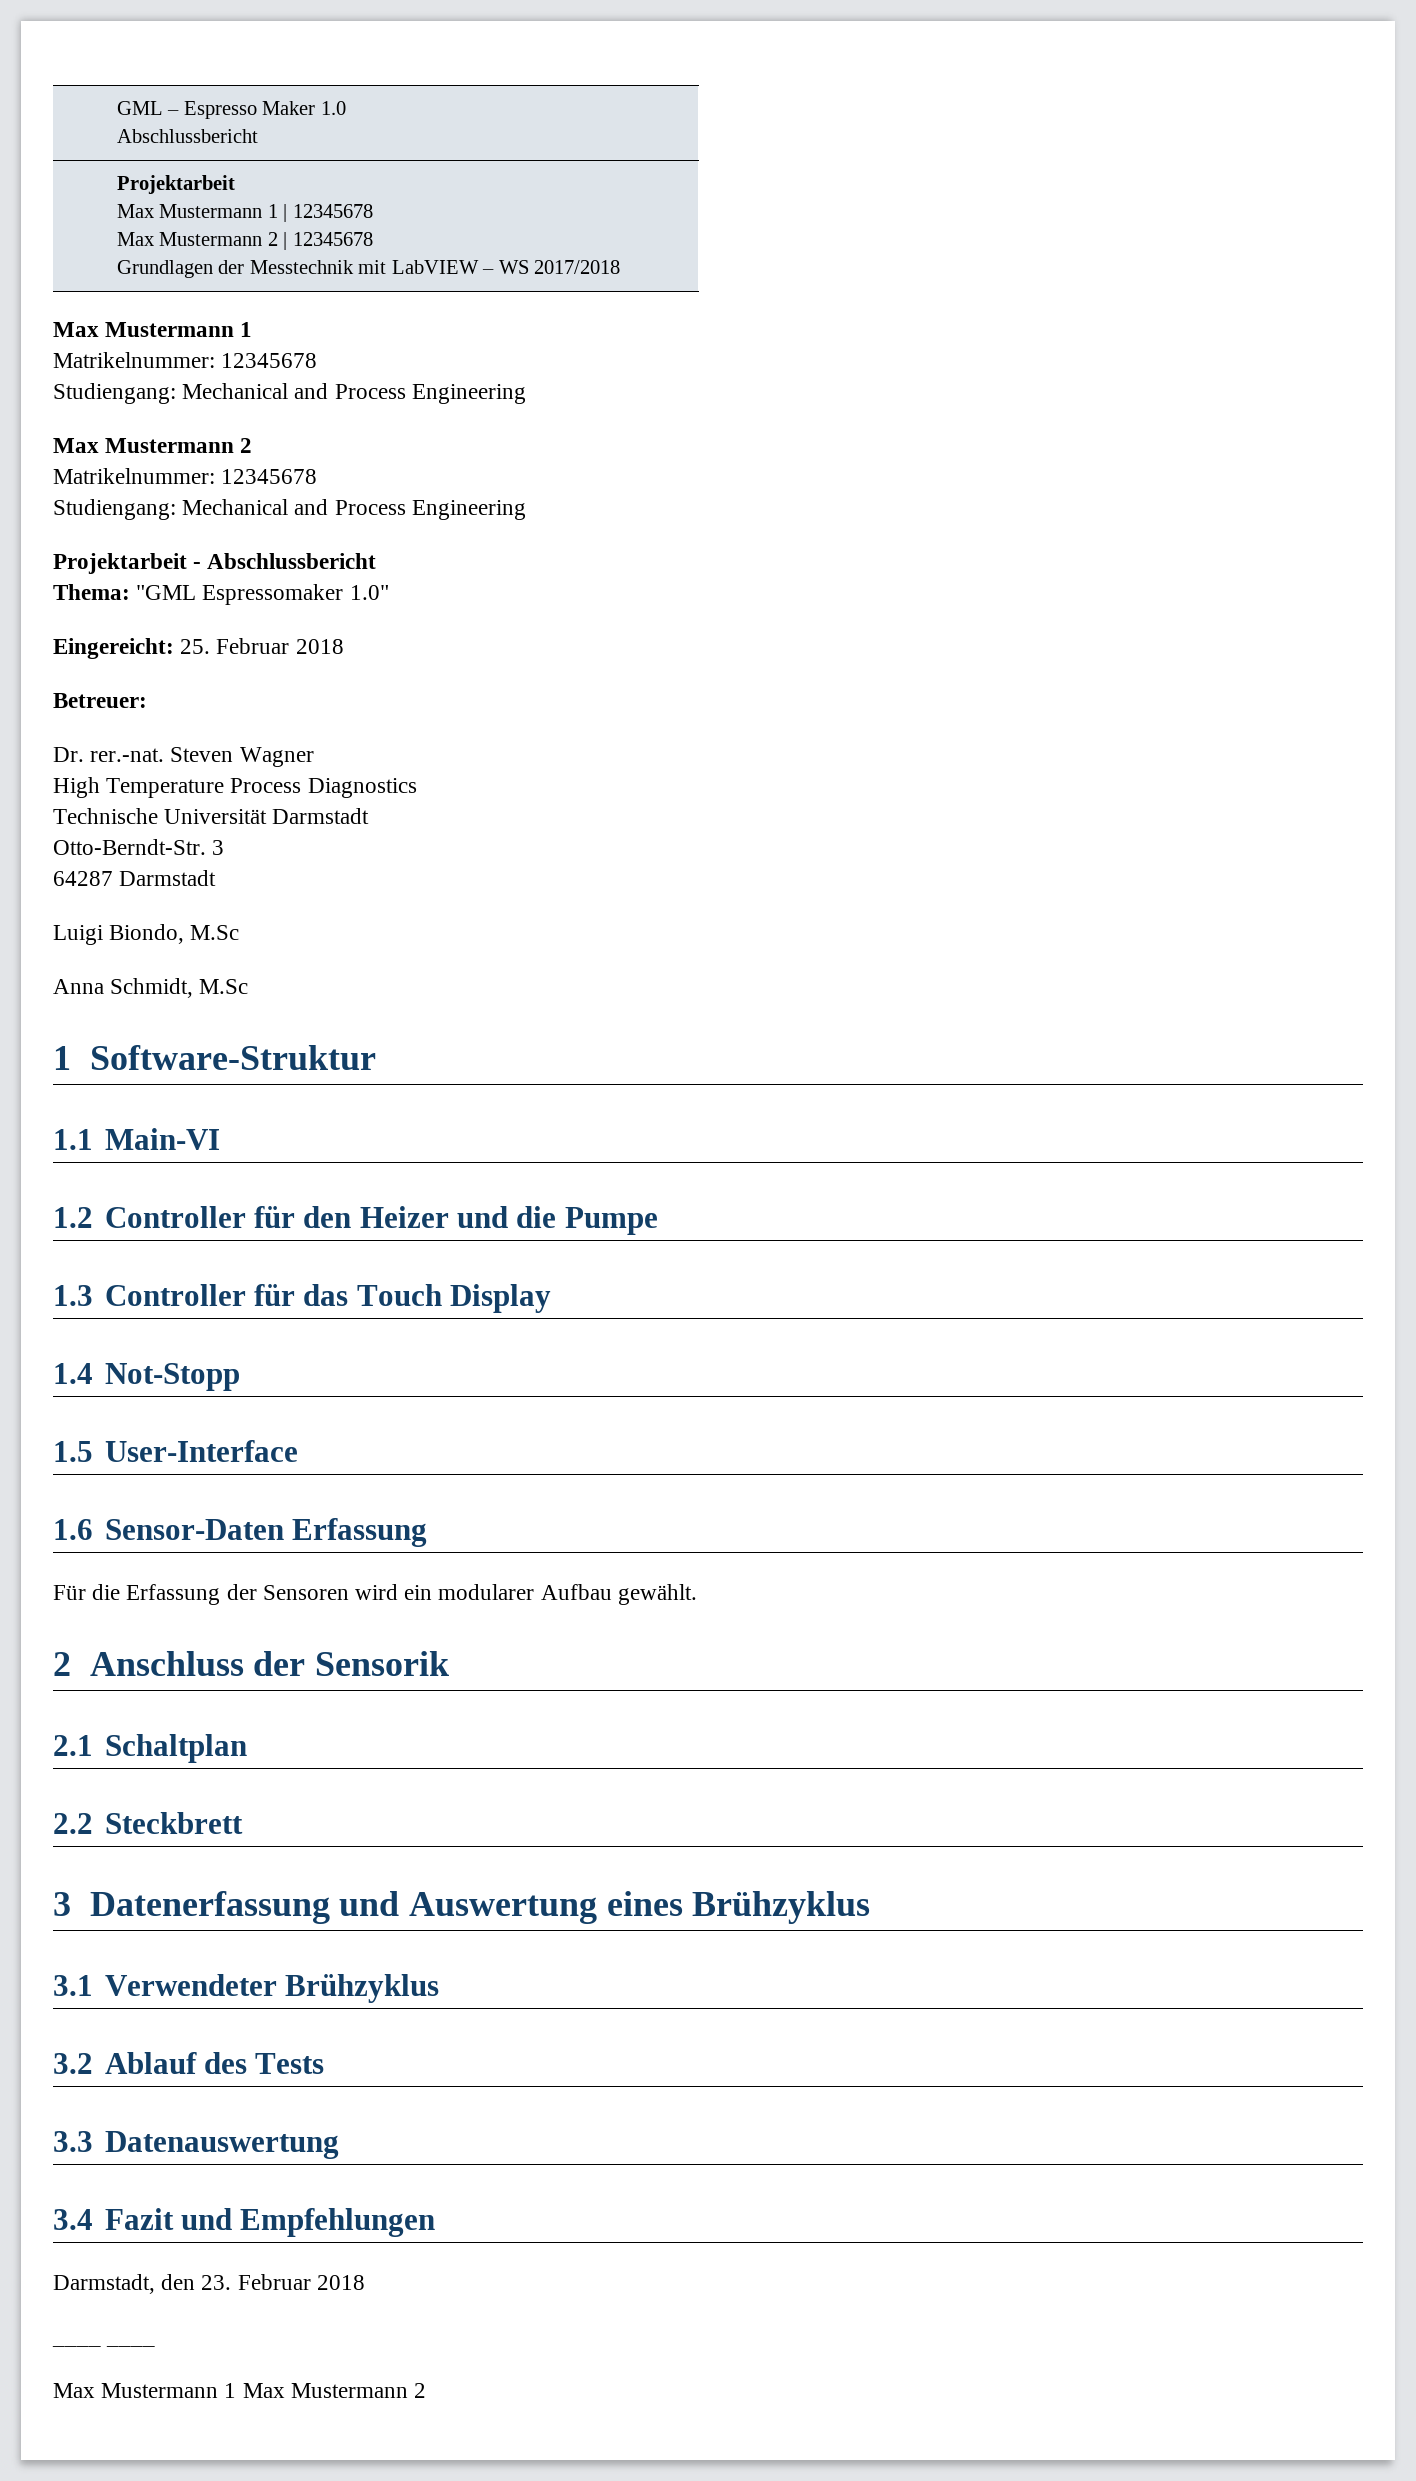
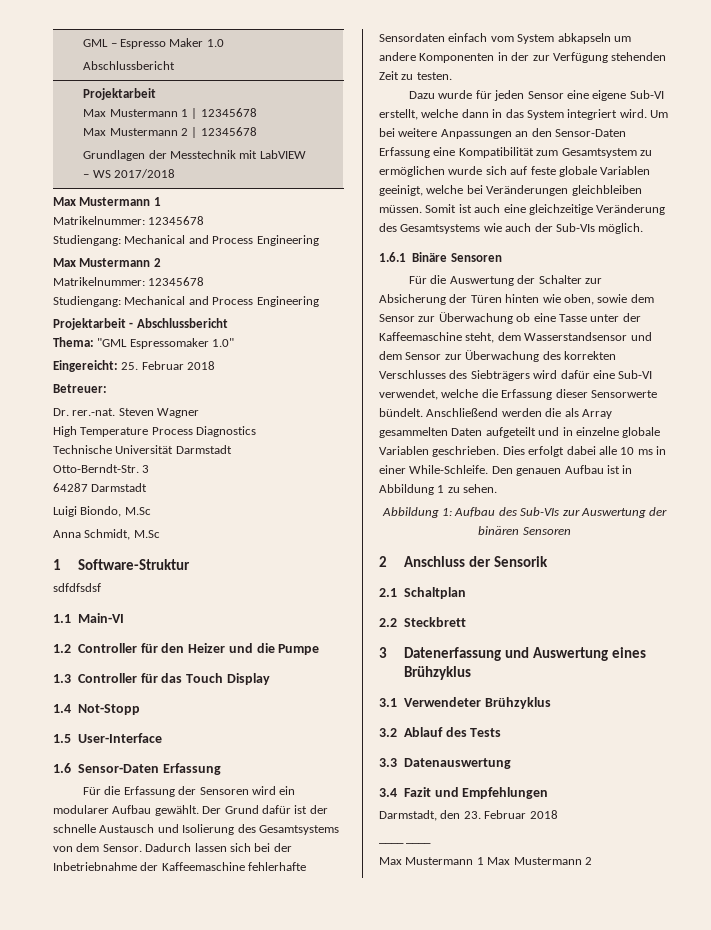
+ sdfdfsdsf
+ Der Grund dafür ist der schnelle Austausch und Isolierung des Gesamtsystems von dem Sensor. Dadurch lassen sich bei der Inbetriebnahme der Kaffeemaschine fehlerhafte Sensordaten einfach vom System abkapseln um andere Komponenten in der zur Verfügung stehenden Zeit zu testen.
+ Dazu wurde für jeden Sensor eine eigene Sub-VI erstellt, welche dann in das System integriert wird. Um bei weitere Anpassungen an den Sensor-Daten Erfassung eine Kompatibilität zum Gesamtsystem zu ermöglichen wurde sich auf feste globale Variablen geeinigt, welche bei Veränderungen gleichbleiben müssen. Somit ist auch eine gleichzeitige Veränderung des Gesamtsystems wie auch der Sub-VIs möglich.
+ 1.6.1 Binäre Sensoren
+ Für die Auswertung der Schalter zur Absicherung der Türen hinten wie oben, sowie dem Sensor zur Überwachung ob eine Tasse unter der Kaffeemaschine steht, dem Wasserstandsensor und dem Sensor zur Überwachung des korrekten Verschlusses des Siebträgers wird dafür eine Sub-VI verwendet, welche die Erfassung dieser Sensorwerte bündelt. Anschließend werden die als Array gesammelten Daten aufgeteilt und in einzelne globale Variablen geschrieben. Dies erfolgt dabei alle 10 ms in einer While-Schleife. Den genauen Aufbau ist in Abbildung 1 zu sehen.
+ Abbildung 1: Aufbau des Sub-VIs zur Auswertung der binären Sensoren

